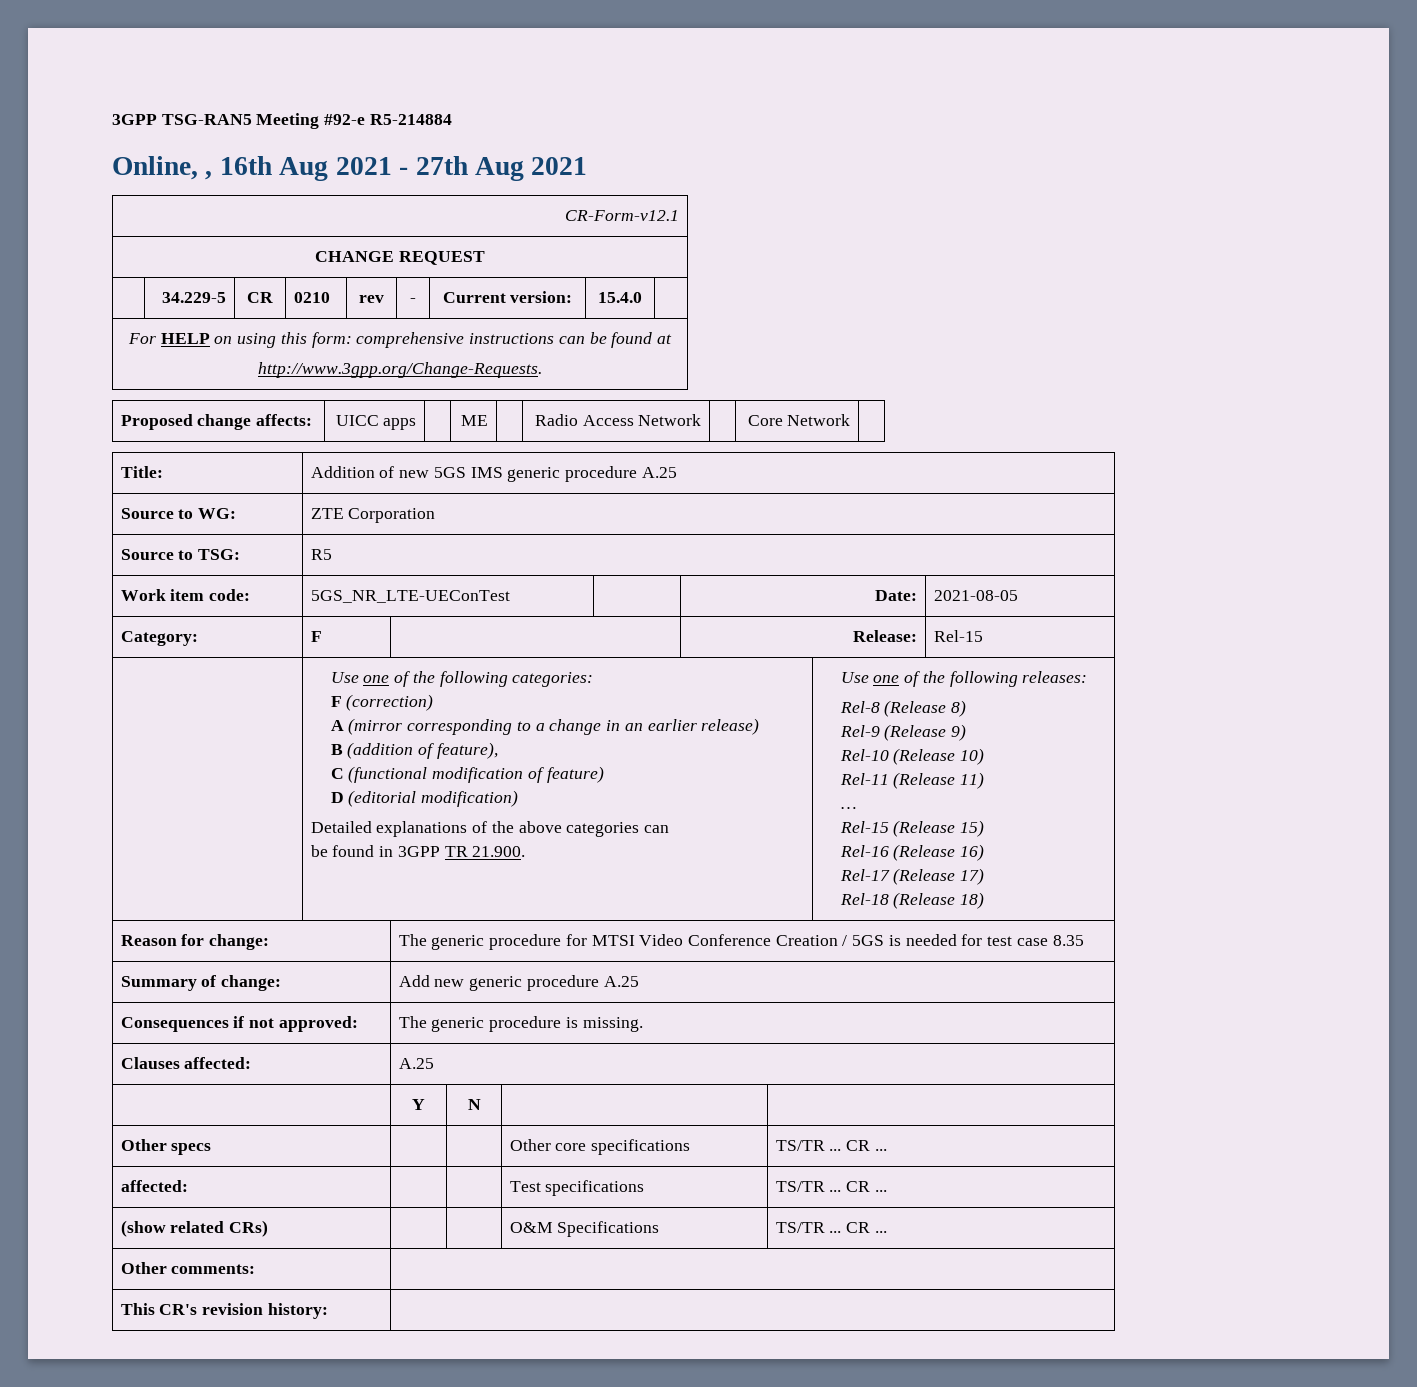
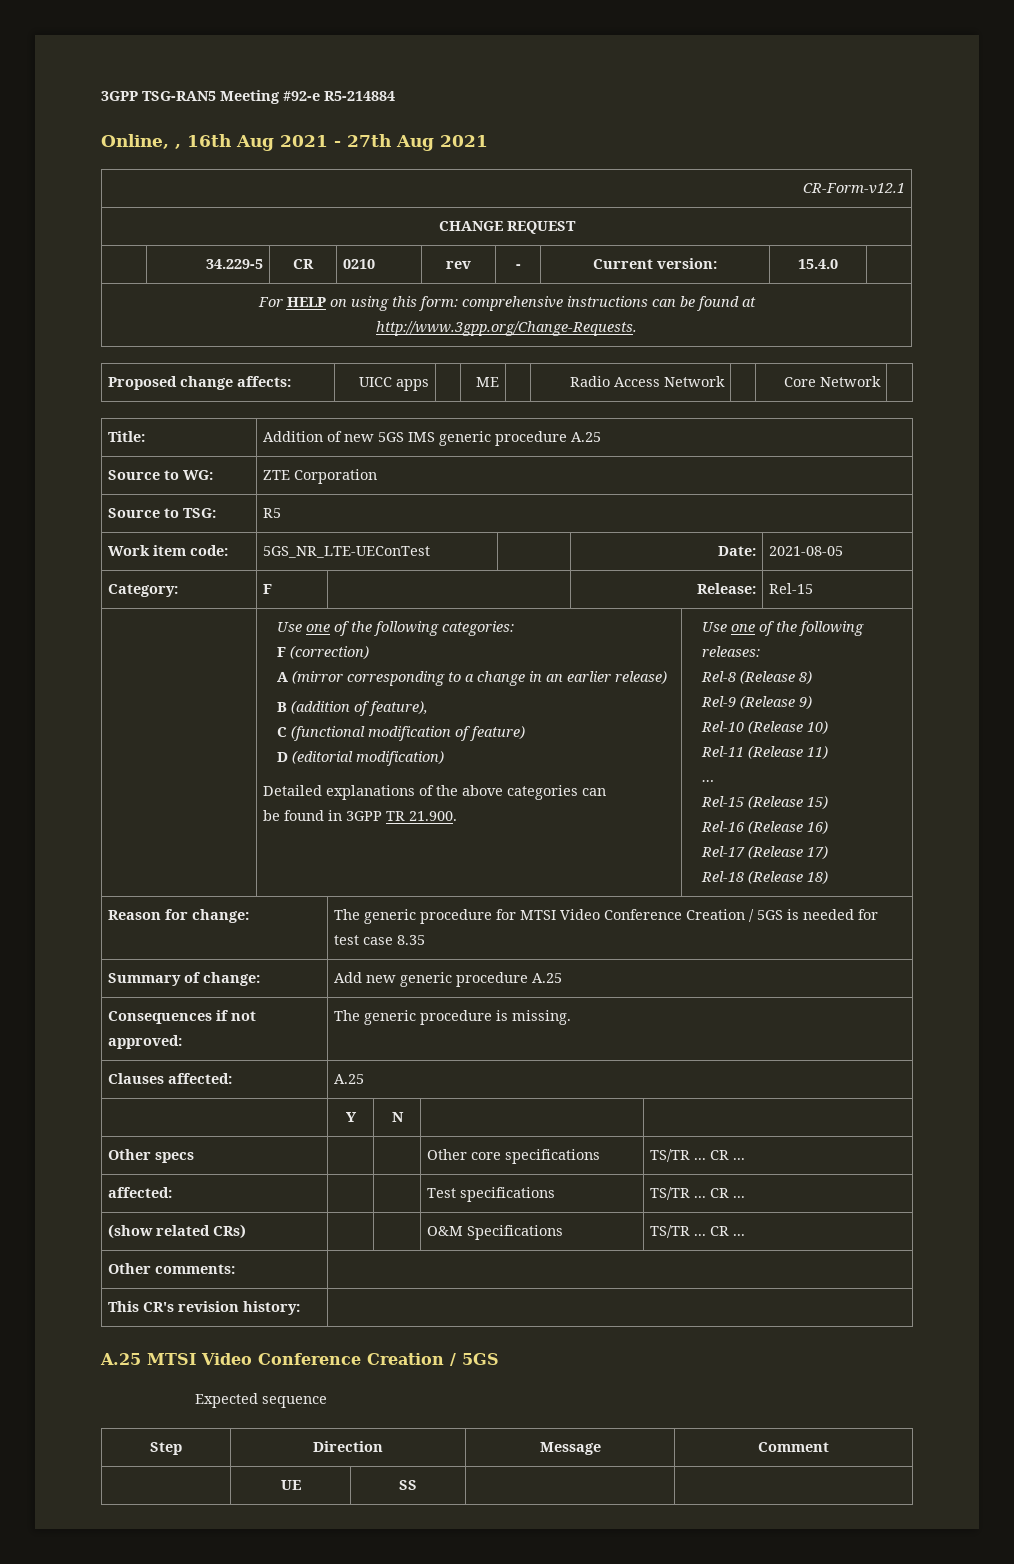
+ A.25 MTSI Video Conference Creation / 5GS
+ Expected sequence
+ Step | Direction | Message | Comment
+ | UE | SS | |

